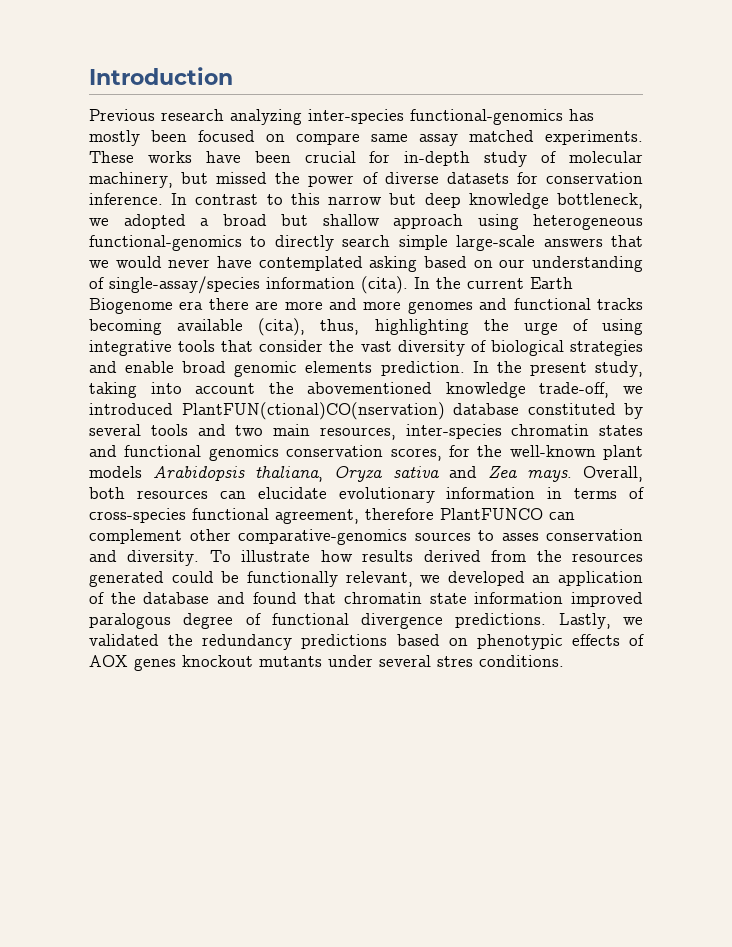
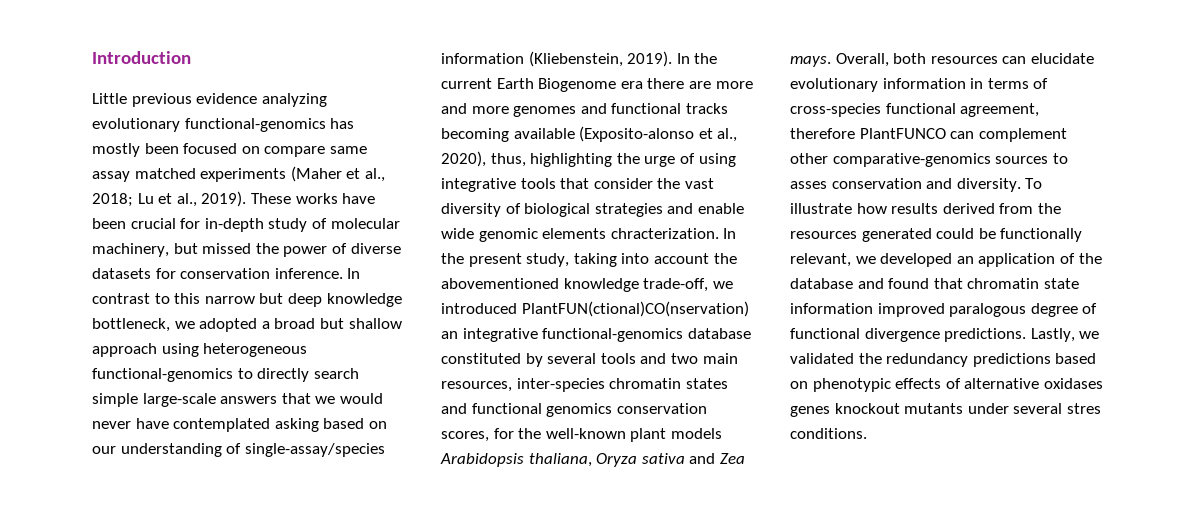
- Previous research analyzing inter-species functional-genomics has mostly been focused on compare same assay matched experiments.
+ Little previous evidence analyzing evolutionary functional-genomics has mostly been focused on compare same assay matched experiments (Maher et al., 2018; Lu et al., 2019).
- In contrast to this narrow but deep knowledge bottleneck, we adopted a broad but shallow approach using heterogeneous functional-genomics to directly search simple large-scale answers that we would never have contemplated asking based on our understanding of single-assay/species information (cita).
+ In contrast to this narrow but deep knowledge bottleneck, we adopted a broad but shallow approach using heterogeneous functional-genomics to directly search simple large-scale answers that we would never have contemplated asking based on our understanding of single-assay/species information (Kliebenstein, 2019).
- In the current Earth Biogenome era there are more and more genomes and functional tracks becoming available (cita), thus, highlighting the urge of using integrative tools that consider the vast diversity of biological strategies and enable broad genomic elements prediction.
+ In the current Earth Biogenome era there are more and more genomes and functional tracks becoming available (Exposito-alonso et al., 2020), thus, highlighting the urge of using integrative tools that consider the vast diversity of biological strategies and enable wide genomic elements chracterization.
- In the present study, taking into account the abovementioned knowledge trade-off, we introduced PlantFUN(ctional)CO(nservation) database constituted by several tools and two main resources, inter-species chromatin states and functional genomics conservation scores, for the well-known plant models Arabidopsis thaliana, Oryza sativa and Zea mays.
+ In the present study, taking into account the abovementioned knowledge trade-off, we introduced PlantFUN(ctional)CO(nservation) an integrative functional-genomics database constituted by several tools and two main resources, inter-species chromatin states and functional genomics conservation scores, for the well-known plant models Arabidopsis thaliana, Oryza sativa and Zea mays.
- Lastly, we validated the redundancy predictions based on phenotypic effects of AOX genes knockout mutants under several stres conditions.
+ Lastly, we validated the redundancy predictions based on phenotypic effects of alternative oxidases genes knockout mutants under several stres conditions.

